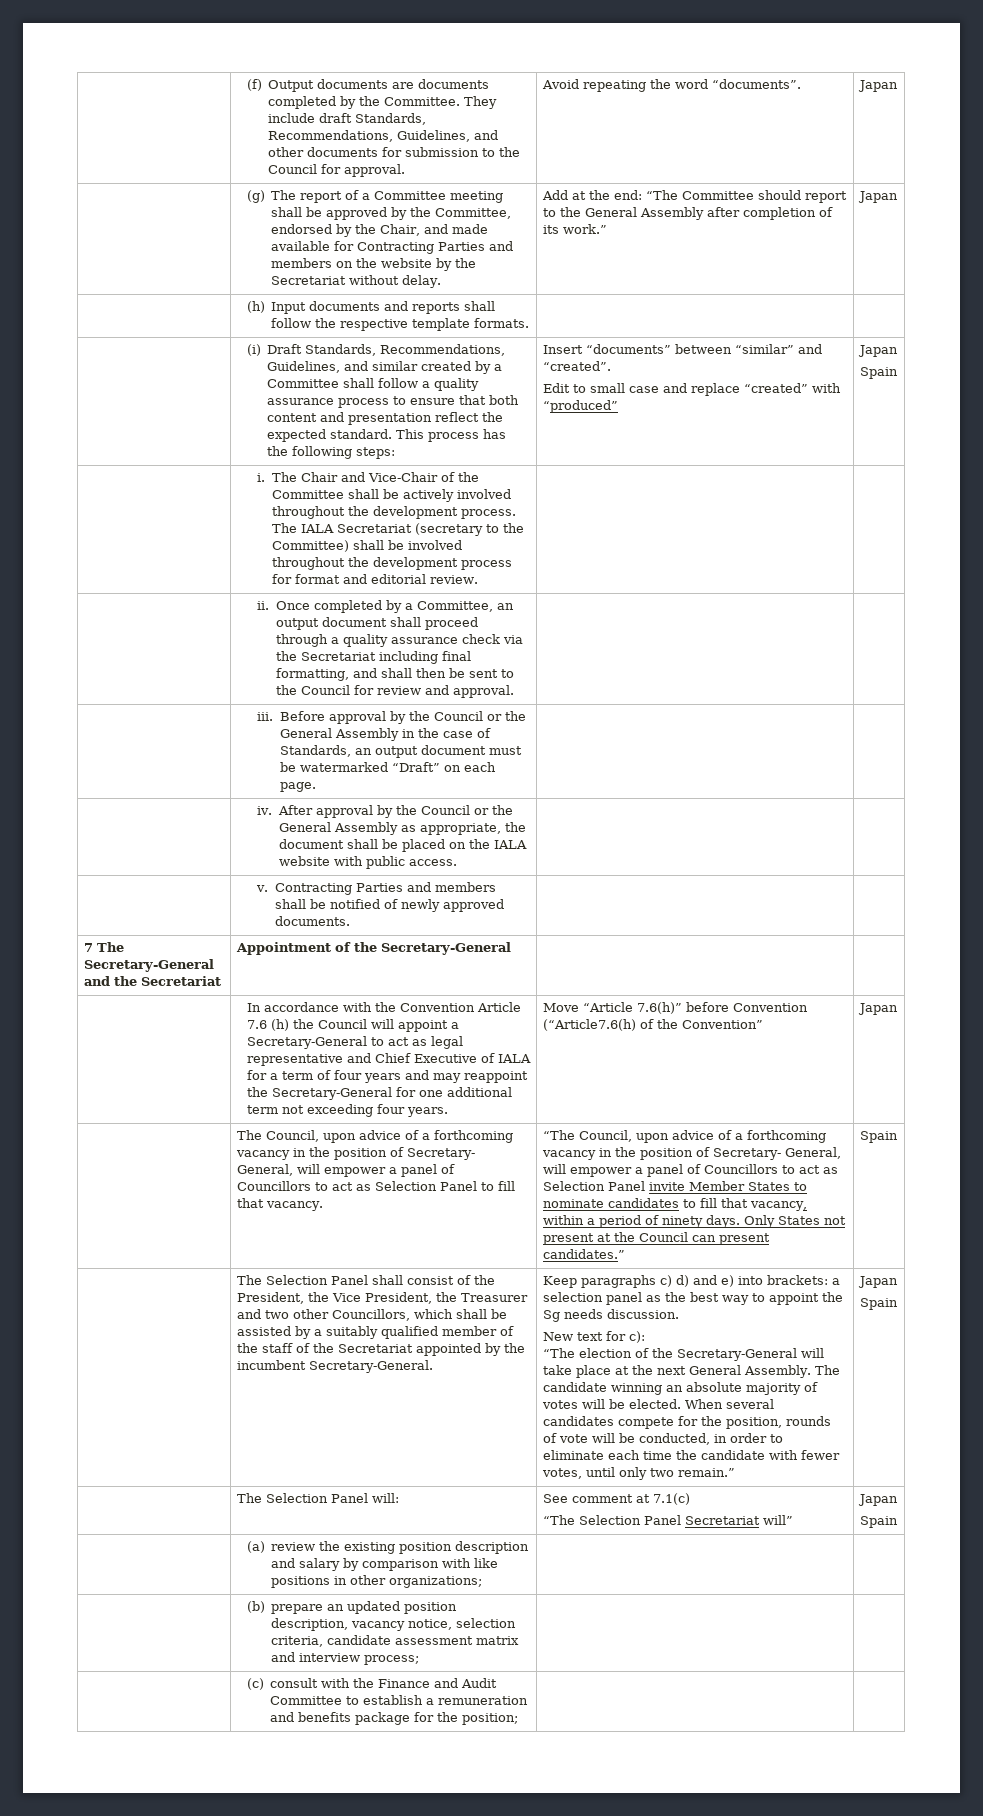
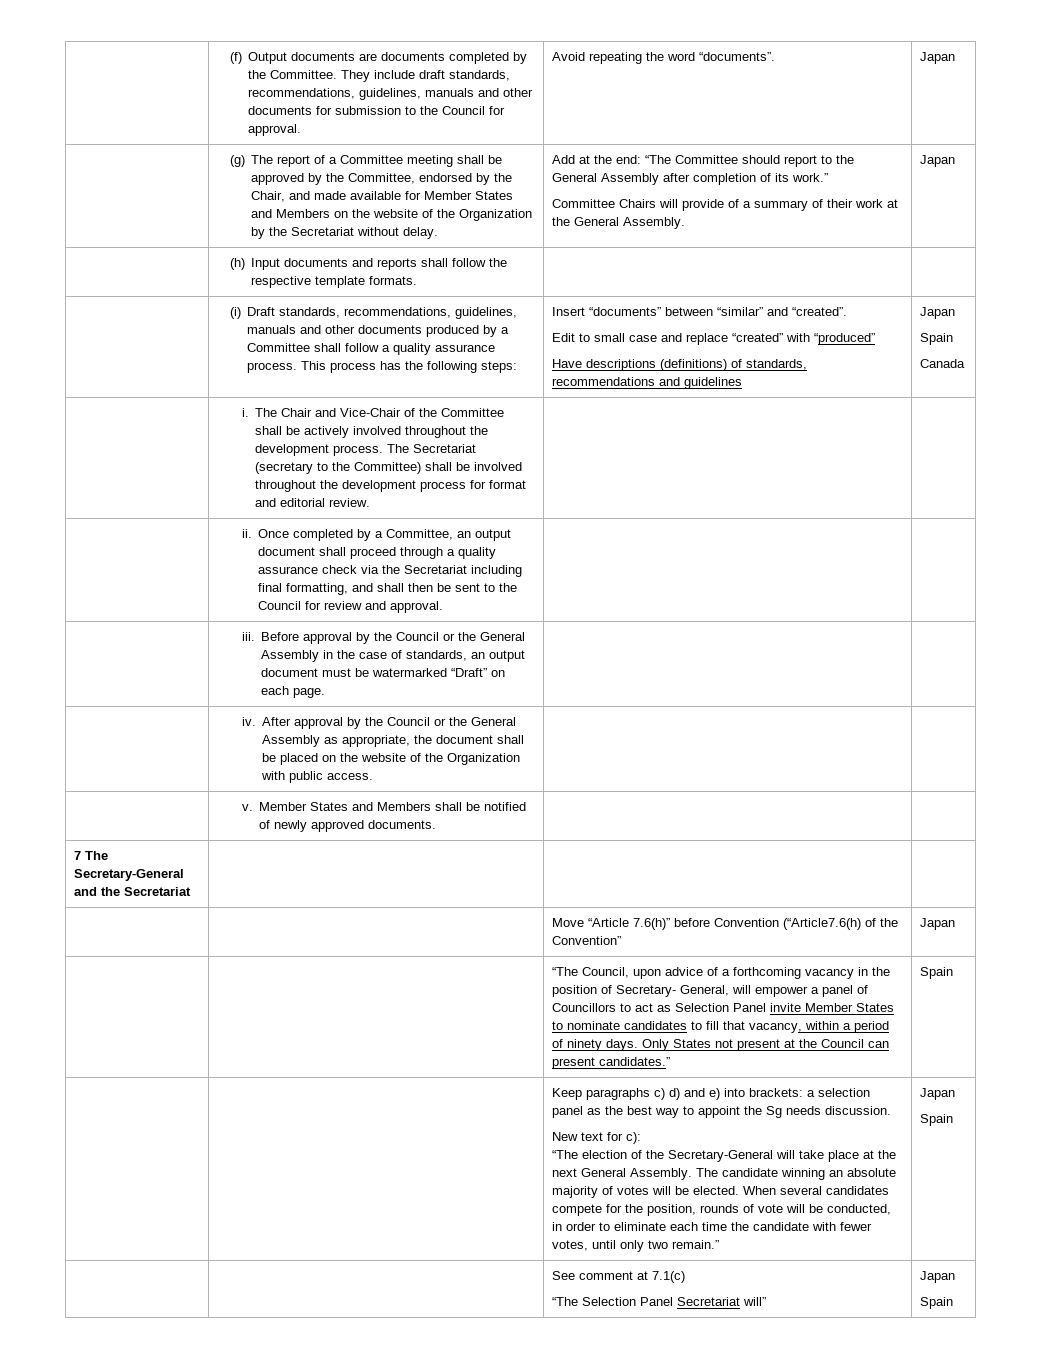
- | (f) Output documents are documents completed by the Committee. They include draft Standards, Recommendations, Guidelines, and other documents for submission to the Council for approval. | Avoid repeating the word “documents”. | Japan
+ | (f) Output documents are documents completed by the Committee. They include draft standards, recommendations, guidelines, manuals and other documents for submission to the Council for approval. | Avoid repeating the word “documents”. | Japan
- (g) The report of a Committee meeting shall be approved by the Committee, endorsed by the Chair, and made available for Contracting Parties and members on the website by the Secretariat without delay.
+ (g) The report of a Committee meeting shall be approved by the Committee, endorsed by the Chair, and made available for Member States and Members on the website of the Organization by the Secretariat without delay.
+ Committee Chairs will provide of a summary of their work at the General Assembly.
- (i) Draft Standards, Recommendations, Guidelines, and similar created by a Committee shall follow a quality assurance process to ensure that both content and presentation reflect the expected standard.
+ (i) Draft standards, recommendations, guidelines, manuals and other documents produced by a Committee shall follow a quality assurance process.
- Edit to small case and replace “created” with “produced” | Japan
+ Edit to small case and replace “created” with “produced”
+ Have descriptions (definitions) of standards, recommendations and guidelines | Japan
  Spain
+ Canada
- | i. The Chair and Vice-Chair of the Committee shall be actively involved throughout the development process. The IALA Secretariat (secretary to the Committee) shall be involved throughout the development process for format and editorial review. | |
+ | i. The Chair and Vice-Chair of the Committee shall be actively involved throughout the development process. The Secretariat (secretary to the Committee) shall be involved throughout the development process for format and editorial review. | |
- | iii. Before approval by the Council or the General Assembly in the case of Standards, an output document must be watermarked “Draft” on each page. | |
+ | iii. Before approval by the Council or the General Assembly in the case of standards, an output document must be watermarked “Draft” on each page. | |
- | iv. After approval by the Council or the General Assembly as appropriate, the document shall be placed on the IALA website with public access. | |
+ | iv. After approval by the Council or the General Assembly as appropriate, the document shall be placed on the website of the Organization with public access. | |
- | v. Contracting Parties and members shall be notified of newly approved documents. | |
+ | v. Member States and Members shall be notified of newly approved documents. | |
- 7 The Secretary-General and the Secretariat | Appointment of the Secretary-General | |
- | In accordance with the Convention Article 7.6 (h) the Council will appoint a Secretary‐General to act as legal representative and Chief Executive of IALA for a term of four years and may reappoint the Secretary‐General for one additional term not exceeding four years. | Move “Article 7.6(h)” before Convention (“Article7.6(h) of the Convention” | Japan
+ 7 The Secretary-General and the Secretariat | | |
+ | | Move “Article 7.6(h)” before Convention (“Article7.6(h) of the Convention” | Japan
- The Council, upon advice of a forthcoming vacancy in the position of Secretary‐ General, will empower a panel of Councillors to act as Selection Panel to fill that vacancy.
- The Selection Panel shall consist of the President, the Vice President, the Treasurer and two other Councillors, which shall be assisted by a suitably qualified member of the staff of the Secretariat appointed by the incumbent Secretary‐General.
- | The Selection Panel will: | See comment at 7.1(c)
+ | | See comment at 7.1(c)
- | (a) review the existing position description and salary by comparison with like positions in other organizations; | |
- | (b) prepare an updated position description, vacancy notice, selection criteria, candidate assessment matrix and interview process; | |
- | (c) consult with the Finance and Audit Committee to establish a remuneration and benefits package for the position; | |

